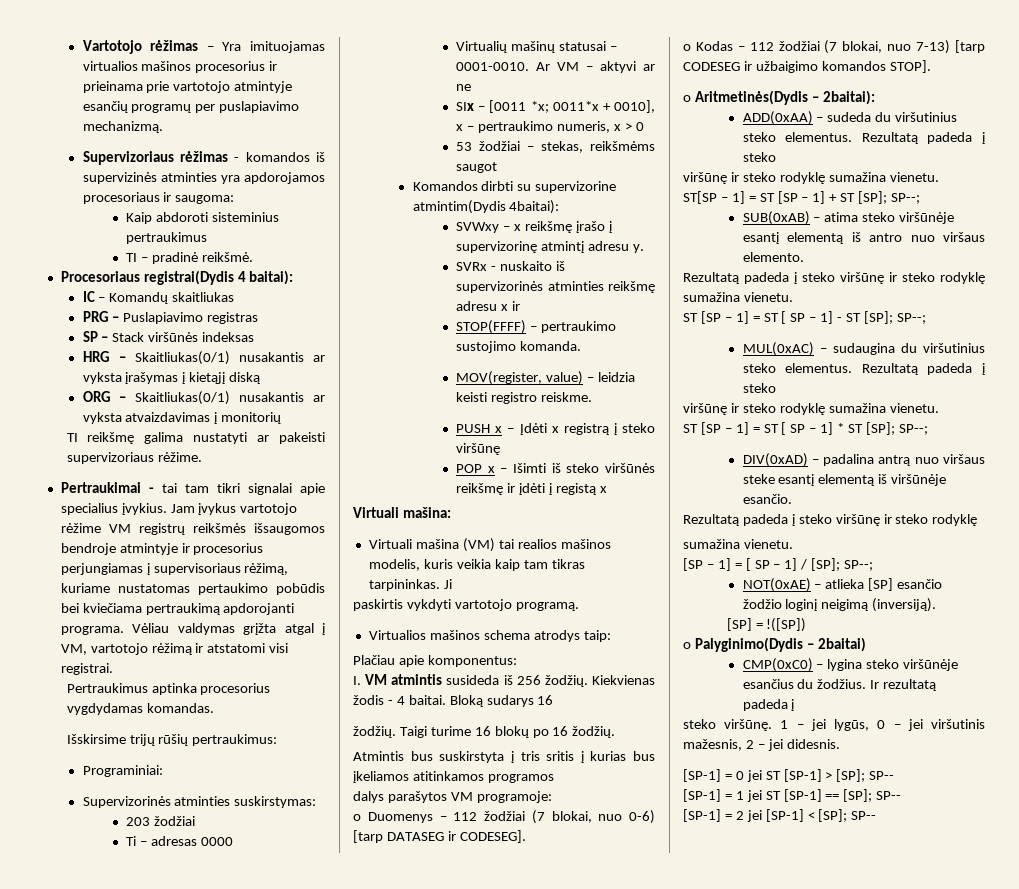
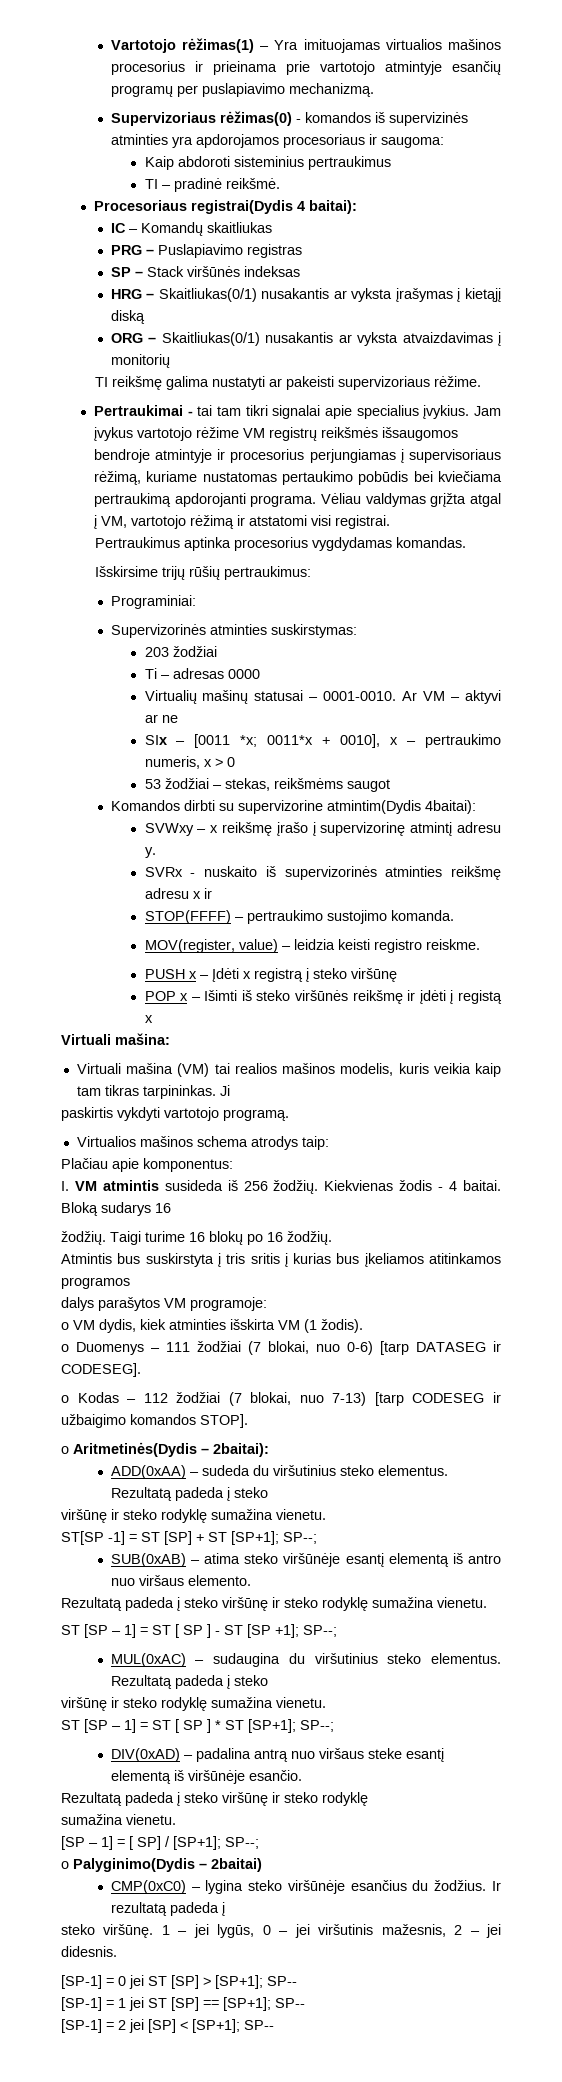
- Vartotojo rėžimas – Yra imituojamas virtualios mašinos procesorius ir prieinama prie vartotojo atmintyje esančių programų per puslapiavimo mechanizmą.
+ Vartotojo rėžimas(1) – Yra imituojamas virtualios mašinos procesorius ir prieinama prie vartotojo atmintyje esančių programų per puslapiavimo mechanizmą.
- Supervizoriaus rėžimas - komandos iš supervizinės atminties yra apdorojamos procesoriaus ir saugoma:
+ Supervizoriaus rėžimas(0) - komandos iš supervizinės atminties yra apdorojamos procesoriaus ir saugoma:
+ o VM dydis, kiek atminties išskirta VM (1 žodis).
- o Duomenys – 112 žodžiai (7 blokai, nuo 0-6) [tarp DATASEG ir CODESEG].
+ o Duomenys – 111 žodžiai (7 blokai, nuo 0-6) [tarp DATASEG ir CODESEG].
- ST[SP – 1] = ST [SP – 1] + ST [SP]; SP--;
+ ST[SP -1] = ST [SP] + ST [SP+1]; SP--;
- ST [SP – 1] = ST [ SP – 1] - ST [SP]; SP--;
+ ST [SP – 1] = ST [ SP ] - ST [SP +1]; SP--;
- ST [SP – 1] = ST [ SP – 1] * ST [SP]; SP--;
+ ST [SP – 1] = ST [ SP ] * ST [SP+1]; SP--;
- [SP – 1] = [ SP – 1] / [SP]; SP--;
- NOT(0xAE) – atlieka [SP] esančio žodžio loginį neigimą (inversiją).
- [SP] = !([SP])
+ [SP – 1] = [ SP] / [SP+1]; SP--;
- [SP-1] = 0 jei ST [SP-1] > [SP]; SP--
+ [SP-1] = 0 jei ST [SP] > [SP+1]; SP--
- [SP-1] = 1 jei ST [SP-1] == [SP]; SP--
+ [SP-1] = 1 jei ST [SP] == [SP+1]; SP--
- [SP-1] = 2 jei [SP-1] < [SP]; SP--
+ [SP-1] = 2 jei [SP] < [SP+1]; SP--

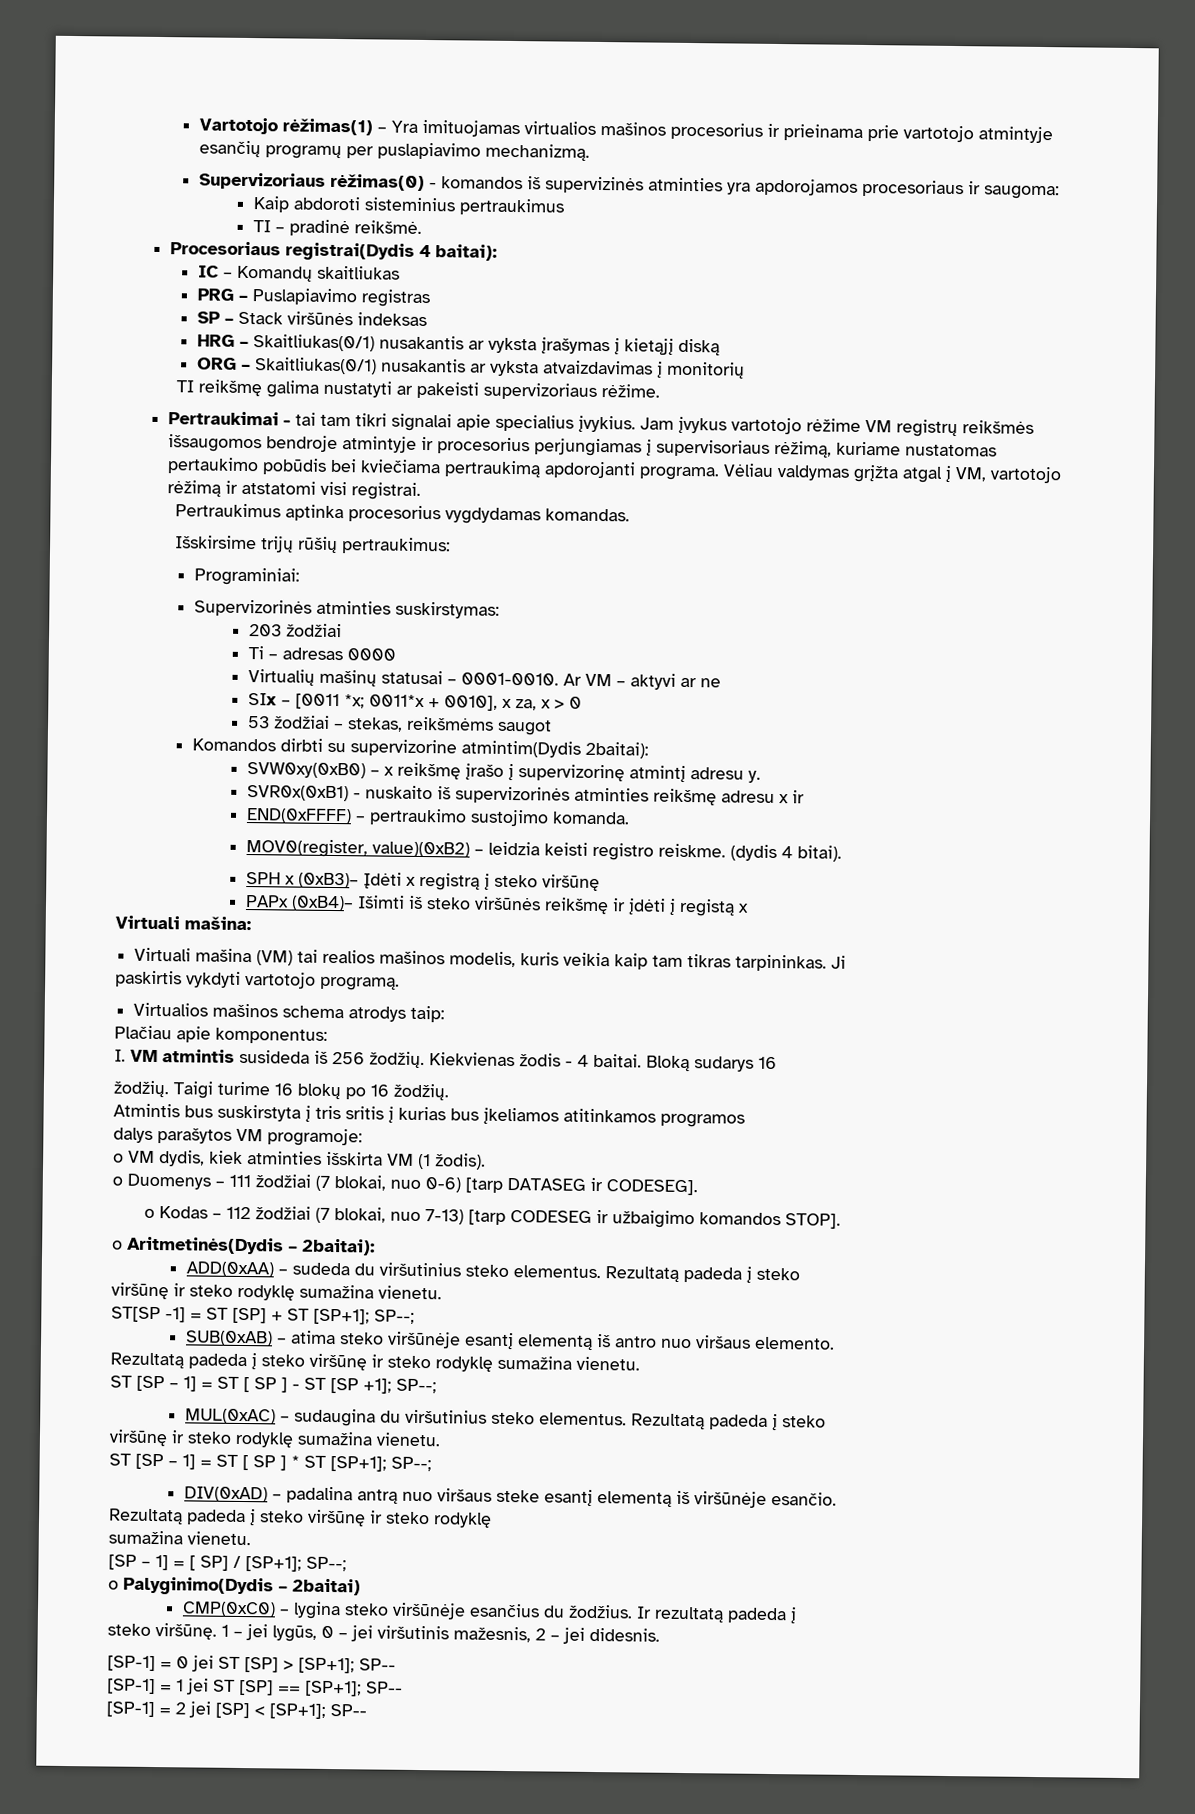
- SIx – [0011 *x; 0011*x + 0010], x – pertraukimo numeris, x > 0
+ SIx – [0011 *x; 0011*x + 0010], x za, x > 0
- Komandos dirbti su supervizorine atmintim(Dydis 4baitai):
- SVWxy – x reikšmę įrašo į supervizorinę atmintį adresu y.
+ Komandos dirbti su supervizorine atmintim(Dydis 2baitai):
+ SVW0xy(0xB0) – x reikšmę įrašo į supervizorinę atmintį adresu y.
- SVRx - nuskaito iš supervizorinės atminties reikšmę adresu x ir
+ SVR0x(0xB1) - nuskaito iš supervizorinės atminties reikšmę adresu x ir
- STOP(FFFF) – pertraukimo sustojimo komanda.
+ END(0xFFFF) – pertraukimo sustojimo komanda.
- MOV(register, value) – leidzia keisti registro reiskme.
- PUSH x – Įdėti x registrą į steko viršūnę
+ MOV0(register, value)(0xB2) – leidzia keisti registro reiskme. (dydis 4 bitai).
+ SPH x (0xB3)– Įdėti x registrą į steko viršūnę
- POP x – Išimti iš steko viršūnės reikšmę ir įdėti į registą x
+ PAPx (0xB4)– Išimti iš steko viršūnės reikšmę ir įdėti į registą x

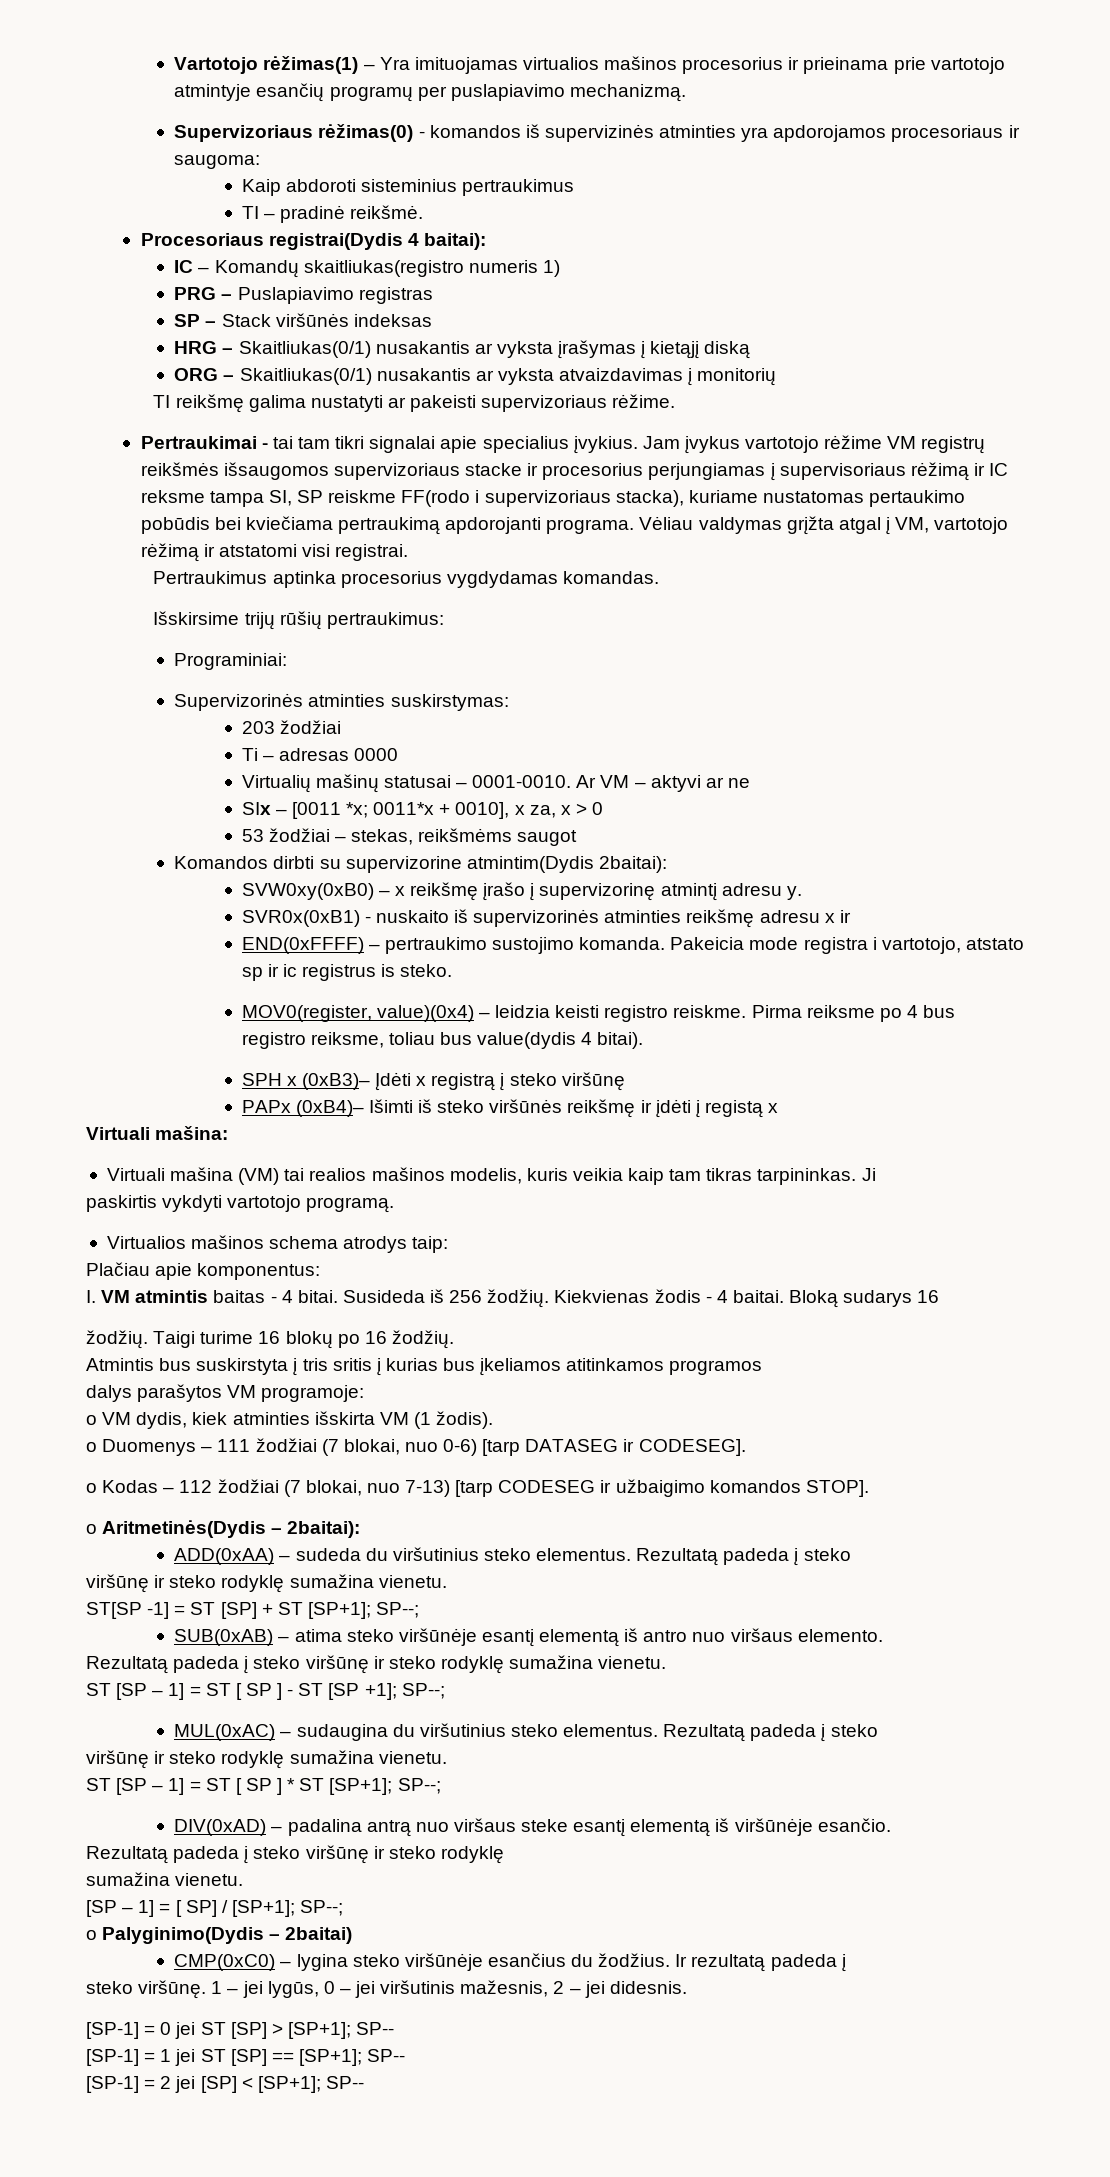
- IC – Komandų skaitliukas
+ IC – Komandų skaitliukas(registro numeris 1)
- Jam įvykus vartotojo rėžime VM registrų reikšmės išsaugomos bendroje atmintyje ir procesorius perjungiamas į supervisoriaus rėžimą, kuriame nustatomas pertaukimo pobūdis bei kviečiama pertraukimą apdorojanti programa.
+ Jam įvykus vartotojo rėžime VM registrų reikšmės išsaugomos supervizoriaus stacke ir procesorius perjungiamas į supervisoriaus rėžimą ir IC reksme tampa SI, SP reiskme FF(rodo i supervizoriaus stacka), kuriame nustatomas pertaukimo pobūdis bei kviečiama pertraukimą apdorojanti programa.
+ Pakeicia mode registra i vartotojo, atstato sp ir ic registrus is steko.
- MOV0(register, value)(0xB2) – leidzia keisti registro reiskme.
+ MOV0(register, value)(0x4) – leidzia keisti registro reiskme.
- (dydis 4 bitai).
+ Pirma reiksme po 4 bus registro reiksme, toliau bus value(dydis 4 bitai).
- I. VM atmintis susideda iš 256 žodžių.
+ I. VM atmintis baitas - 4 bitai. Susideda iš 256 žodžių.

